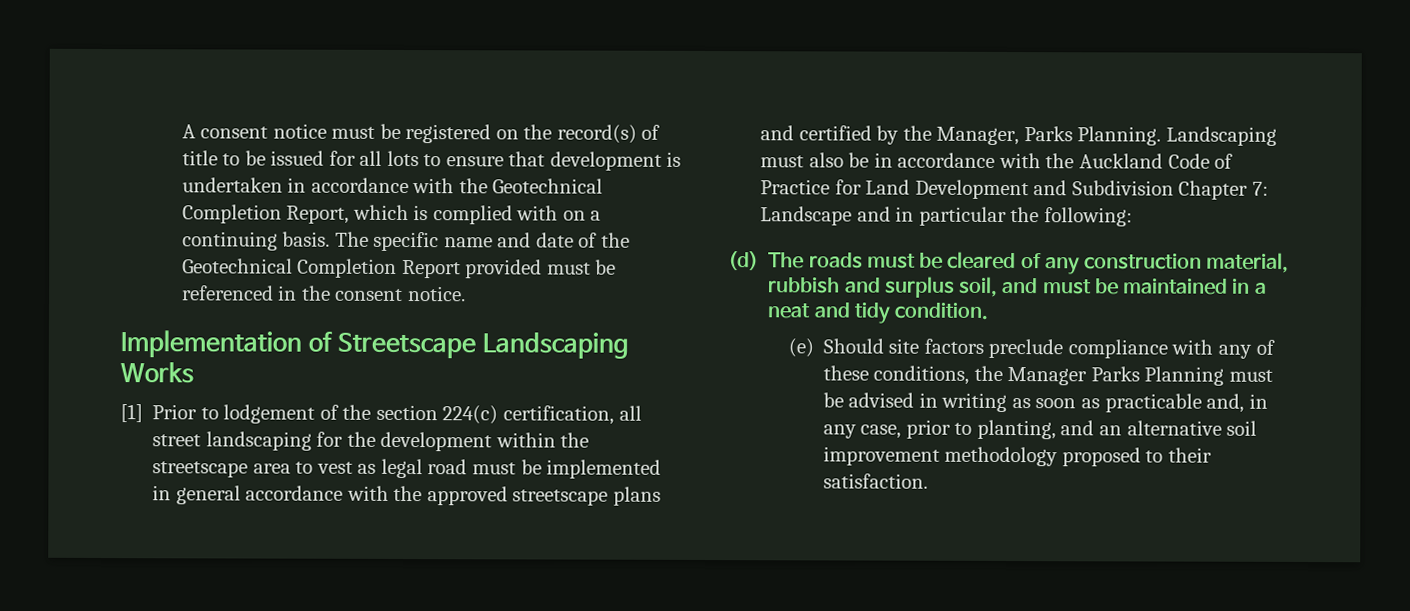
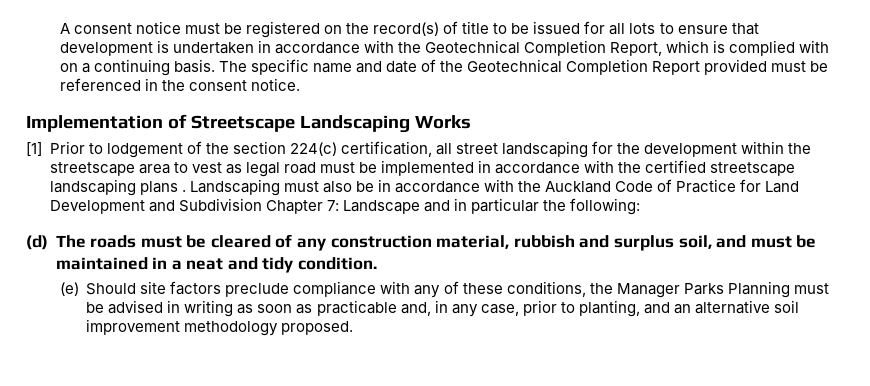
- [1] Prior to lodgement of the section 224(c) certification, all street landscaping for the development within the streetscape area to vest as legal road must be implemented in general accordance with the approved streetscape plans and certified by the Manager, Parks Planning.
+ [1] Prior to lodgement of the section 224(c) certification, all street landscaping for the development within the streetscape area to vest as legal road must be implemented in accordance with the certified streetscape landscaping plans .
- (e) Should site factors preclude compliance with any of these conditions, the Manager Parks Planning must be advised in writing as soon as practicable and, in any case, prior to planting, and an alternative soil improvement methodology proposed to their satisfaction.
+ (e) Should site factors preclude compliance with any of these conditions, the Manager Parks Planning must be advised in writing as soon as practicable and, in any case, prior to planting, and an alternative soil improvement methodology proposed.

